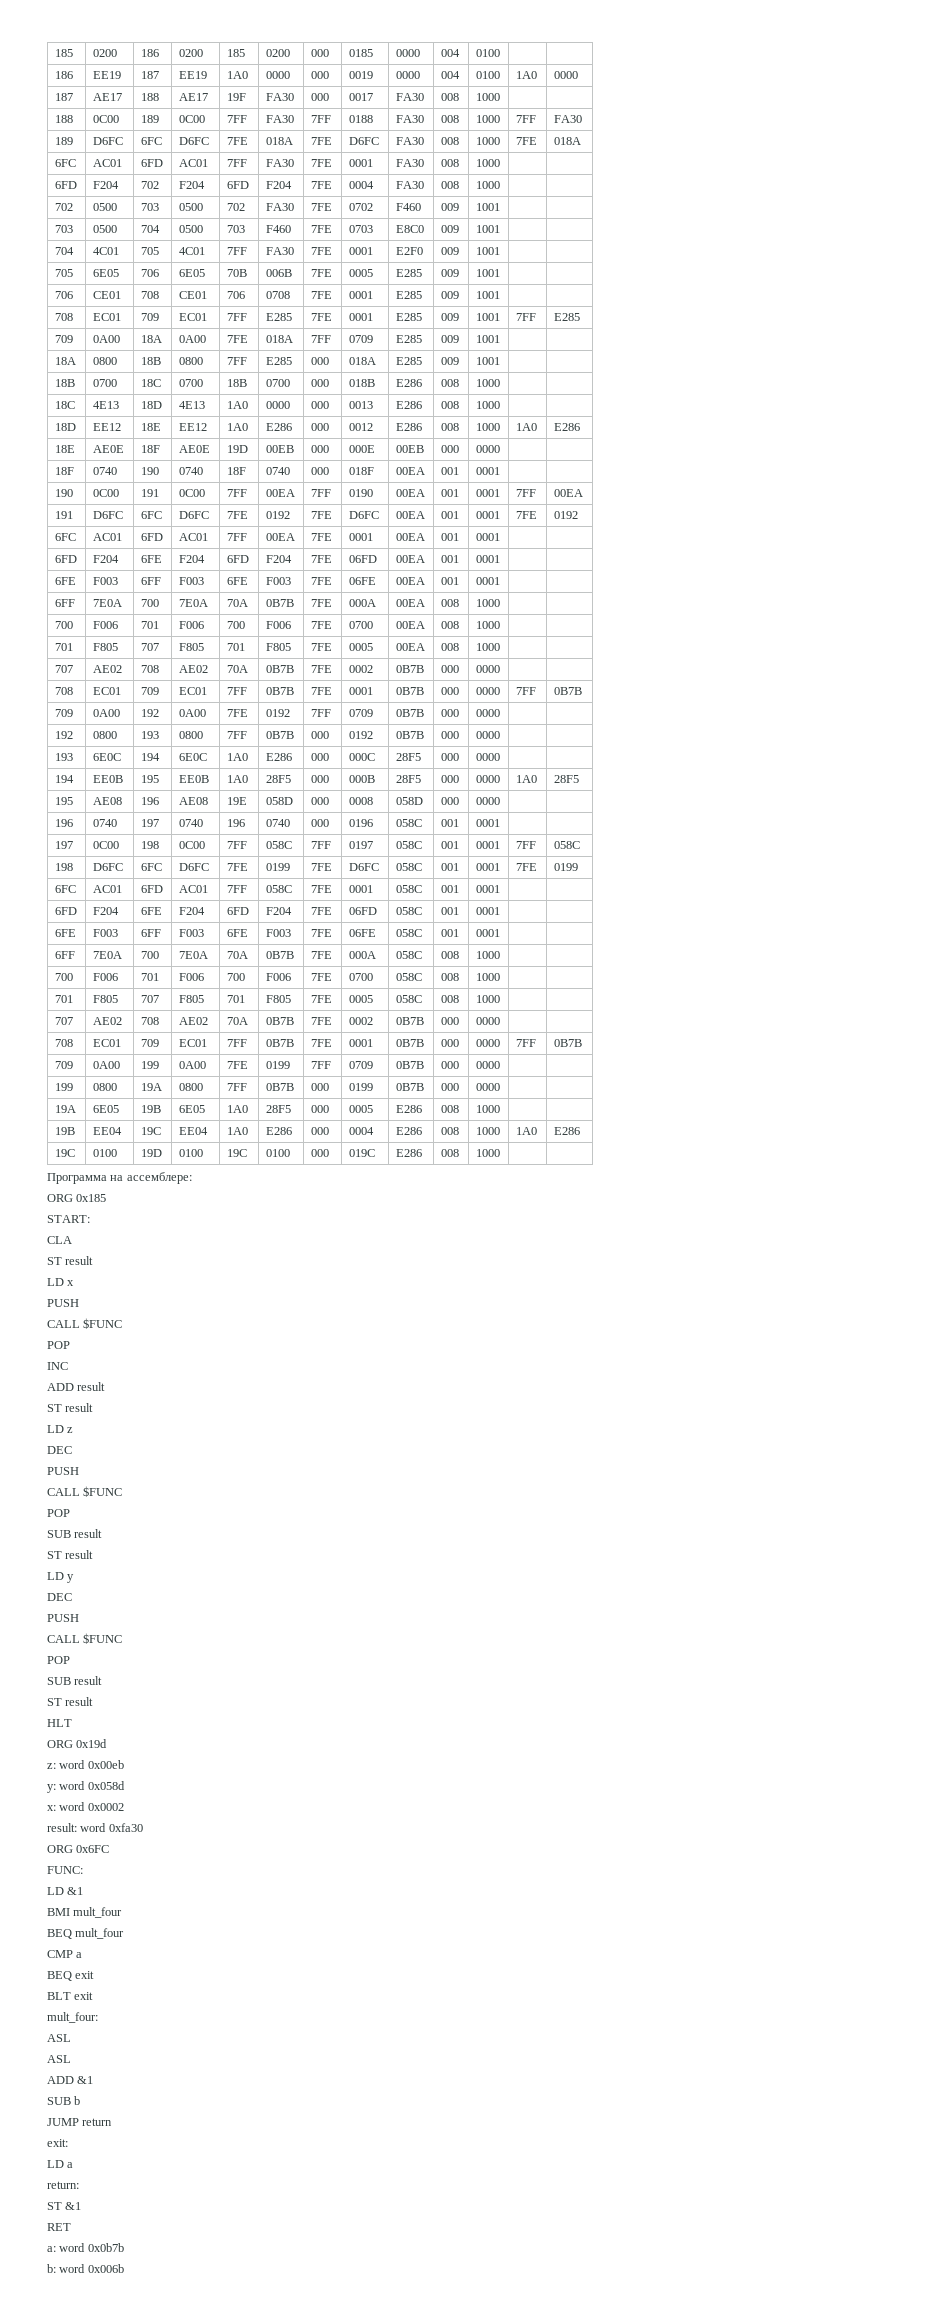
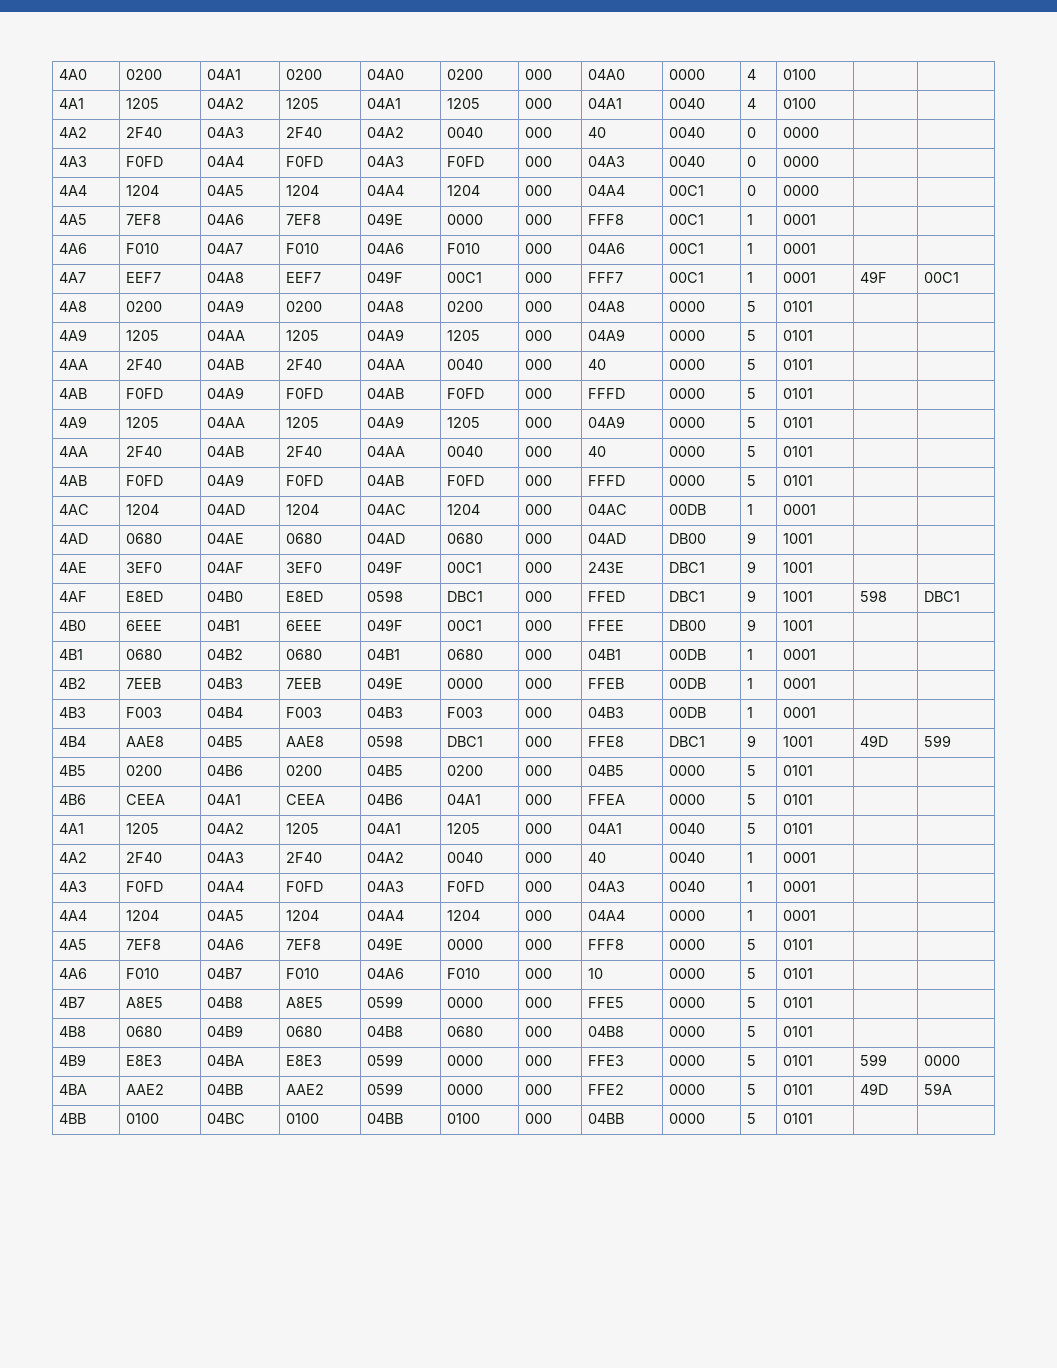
- 185 | 0200 | 186 | 0200 | 185 | 0200 | 000 | 0185 | 0000 | 004 | 0100 | |
- 186 | EE19 | 187 | EE19 | 1A0 | 0000 | 000 | 0019 | 0000 | 004 | 0100 | 1A0 | 0000
- 187 | AE17 | 188 | AE17 | 19F | FA30 | 000 | 0017 | FA30 | 008 | 1000 | |
- 188 | 0C00 | 189 | 0C00 | 7FF | FA30 | 7FF | 0188 | FA30 | 008 | 1000 | 7FF | FA30
- 189 | D6FC | 6FC | D6FC | 7FE | 018A | 7FE | D6FC | FA30 | 008 | 1000 | 7FE | 018A
- 6FC | AC01 | 6FD | AC01 | 7FF | FA30 | 7FE | 0001 | FA30 | 008 | 1000 | |
- 6FD | F204 | 702 | F204 | 6FD | F204 | 7FE | 0004 | FA30 | 008 | 1000 | |
- 702 | 0500 | 703 | 0500 | 702 | FA30 | 7FE | 0702 | F460 | 009 | 1001 | |
- 703 | 0500 | 704 | 0500 | 703 | F460 | 7FE | 0703 | E8C0 | 009 | 1001 | |
- 704 | 4C01 | 705 | 4C01 | 7FF | FA30 | 7FE | 0001 | E2F0 | 009 | 1001 | |
- 705 | 6E05 | 706 | 6E05 | 70B | 006B | 7FE | 0005 | E285 | 009 | 1001 | |
- 706 | CE01 | 708 | CE01 | 706 | 0708 | 7FE | 0001 | E285 | 009 | 1001 | |
- 708 | EC01 | 709 | EC01 | 7FF | E285 | 7FE | 0001 | E285 | 009 | 1001 | 7FF | E285
- 709 | 0A00 | 18A | 0A00 | 7FE | 018A | 7FF | 0709 | E285 | 009 | 1001 | |
- 18A | 0800 | 18B | 0800 | 7FF | E285 | 000 | 018A | E285 | 009 | 1001 | |
- 18B | 0700 | 18C | 0700 | 18B | 0700 | 000 | 018B | E286 | 008 | 1000 | |
- 18C | 4E13 | 18D | 4E13 | 1A0 | 0000 | 000 | 0013 | E286 | 008 | 1000 | |
- 18D | EE12 | 18E | EE12 | 1A0 | E286 | 000 | 0012 | E286 | 008 | 1000 | 1A0 | E286
- 18E | AE0E | 18F | AE0E | 19D | 00EB | 000 | 000E | 00EB | 000 | 0000 | |
- 18F | 0740 | 190 | 0740 | 18F | 0740 | 000 | 018F | 00EA | 001 | 0001 | |
- 190 | 0C00 | 191 | 0C00 | 7FF | 00EA | 7FF | 0190 | 00EA | 001 | 0001 | 7FF | 00EA
- 191 | D6FC | 6FC | D6FC | 7FE | 0192 | 7FE | D6FC | 00EA | 001 | 0001 | 7FE | 0192
- 6FC | AC01 | 6FD | AC01 | 7FF | 00EA | 7FE | 0001 | 00EA | 001 | 0001 | |
- 6FD | F204 | 6FE | F204 | 6FD | F204 | 7FE | 06FD | 00EA | 001 | 0001 | |
- 6FE | F003 | 6FF | F003 | 6FE | F003 | 7FE | 06FE | 00EA | 001 | 0001 | |
- 6FF | 7E0A | 700 | 7E0A | 70A | 0B7B | 7FE | 000A | 00EA | 008 | 1000 | |
- 700 | F006 | 701 | F006 | 700 | F006 | 7FE | 0700 | 00EA | 008 | 1000 | |
- 701 | F805 | 707 | F805 | 701 | F805 | 7FE | 0005 | 00EA | 008 | 1000 | |
- 707 | AE02 | 708 | AE02 | 70A | 0B7B | 7FE | 0002 | 0B7B | 000 | 0000 | |
- 708 | EC01 | 709 | EC01 | 7FF | 0B7B | 7FE | 0001 | 0B7B | 000 | 0000 | 7FF | 0B7B
- 709 | 0A00 | 192 | 0A00 | 7FE | 0192 | 7FF | 0709 | 0B7B | 000 | 0000 | |
- 192 | 0800 | 193 | 0800 | 7FF | 0B7B | 000 | 0192 | 0B7B | 000 | 0000 | |
- 193 | 6E0C | 194 | 6E0C | 1A0 | E286 | 000 | 000C | 28F5 | 000 | 0000 | |
- 194 | EE0B | 195 | EE0B | 1A0 | 28F5 | 000 | 000B | 28F5 | 000 | 0000 | 1A0 | 28F5
- 195 | AE08 | 196 | AE08 | 19E | 058D | 000 | 0008 | 058D | 000 | 0000 | |
- 196 | 0740 | 197 | 0740 | 196 | 0740 | 000 | 0196 | 058C | 001 | 0001 | |
- 197 | 0C00 | 198 | 0C00 | 7FF | 058C | 7FF | 0197 | 058C | 001 | 0001 | 7FF | 058C
- 198 | D6FC | 6FC | D6FC | 7FE | 0199 | 7FE | D6FC | 058C | 001 | 0001 | 7FE | 0199
- 6FC | AC01 | 6FD | AC01 | 7FF | 058C | 7FE | 0001 | 058C | 001 | 0001 | |
- 6FD | F204 | 6FE | F204 | 6FD | F204 | 7FE | 06FD | 058C | 001 | 0001 | |
- 6FE | F003 | 6FF | F003 | 6FE | F003 | 7FE | 06FE | 058C | 001 | 0001 | |
- 6FF | 7E0A | 700 | 7E0A | 70A | 0B7B | 7FE | 000A | 058C | 008 | 1000 | |
- 700 | F006 | 701 | F006 | 700 | F006 | 7FE | 0700 | 058C | 008 | 1000 | |
- 701 | F805 | 707 | F805 | 701 | F805 | 7FE | 0005 | 058C | 008 | 1000 | |
- 707 | AE02 | 708 | AE02 | 70A | 0B7B | 7FE | 0002 | 0B7B | 000 | 0000 | |
- 708 | EC01 | 709 | EC01 | 7FF | 0B7B | 7FE | 0001 | 0B7B | 000 | 0000 | 7FF | 0B7B
- 709 | 0A00 | 199 | 0A00 | 7FE | 0199 | 7FF | 0709 | 0B7B | 000 | 0000 | |
- 199 | 0800 | 19A | 0800 | 7FF | 0B7B | 000 | 0199 | 0B7B | 000 | 0000 | |
- 19A | 6E05 | 19B | 6E05 | 1A0 | 28F5 | 000 | 0005 | E286 | 008 | 1000 | |
- 19B | EE04 | 19C | EE04 | 1A0 | E286 | 000 | 0004 | E286 | 008 | 1000 | 1A0 | E286
- 19C | 0100 | 19D | 0100 | 19C | 0100 | 000 | 019C | E286 | 008 | 1000 | |
- Программа на ассемблере:
- ORG 0x185
- START:
- CLA
- ST result
- LD x
- PUSH
- CALL $FUNC
- POP
- INC
- ADD result
- ST result
- LD z
- DEC
- PUSH
- CALL $FUNC
- POP
- SUB result
- ST result
- LD y
- DEC
- PUSH
- CALL $FUNC
- POP
- SUB result
- ST result
- HLT
- ORG 0x19d
- z: word 0x00eb
- y: word 0x058d
- x: word 0x0002
- result: word 0xfa30
- ORG 0x6FC
- FUNC:
- LD &1
- BMI mult_four
- BEQ mult_four
- CMP a
- BEQ exit
- BLT exit
- mult_four:
- ASL
- ASL
- ADD &1
- SUB b
- JUMP return
- exit:
- LD a
- return:
- ST &1
- RET
- a: word 0x0b7b
- b: word 0x006b
+ 4A0 | 0200 | 04A1 | 0200 | 04A0 | 0200 | 000 | 04A0 | 0000 | 4 | 0100 | |
+ 4A1 | 1205 | 04A2 | 1205 | 04A1 | 1205 | 000 | 04A1 | 0040 | 4 | 0100 | |
+ 4A2 | 2F40 | 04A3 | 2F40 | 04A2 | 0040 | 000 | 40 | 0040 | 0 | 0000 | |
+ 4A3 | F0FD | 04A4 | F0FD | 04A3 | F0FD | 000 | 04A3 | 0040 | 0 | 0000 | |
+ 4A4 | 1204 | 04A5 | 1204 | 04A4 | 1204 | 000 | 04A4 | 00C1 | 0 | 0000 | |
+ 4A5 | 7EF8 | 04A6 | 7EF8 | 049E | 0000 | 000 | FFF8 | 00C1 | 1 | 0001 | |
+ 4A6 | F010 | 04A7 | F010 | 04A6 | F010 | 000 | 04A6 | 00C1 | 1 | 0001 | |
+ 4A7 | EEF7 | 04A8 | EEF7 | 049F | 00C1 | 000 | FFF7 | 00C1 | 1 | 0001 | 49F | 00C1
+ 4A8 | 0200 | 04A9 | 0200 | 04A8 | 0200 | 000 | 04A8 | 0000 | 5 | 0101 | |
+ 4A9 | 1205 | 04AA | 1205 | 04A9 | 1205 | 000 | 04A9 | 0000 | 5 | 0101 | |
+ 4AA | 2F40 | 04AB | 2F40 | 04AA | 0040 | 000 | 40 | 0000 | 5 | 0101 | |
+ 4AB | F0FD | 04A9 | F0FD | 04AB | F0FD | 000 | FFFD | 0000 | 5 | 0101 | |
+ 4A9 | 1205 | 04AA | 1205 | 04A9 | 1205 | 000 | 04A9 | 0000 | 5 | 0101 | |
+ 4AA | 2F40 | 04AB | 2F40 | 04AA | 0040 | 000 | 40 | 0000 | 5 | 0101 | |
+ 4AB | F0FD | 04A9 | F0FD | 04AB | F0FD | 000 | FFFD | 0000 | 5 | 0101 | |
+ 4AC | 1204 | 04AD | 1204 | 04AC | 1204 | 000 | 04AC | 00DB | 1 | 0001 | |
+ 4AD | 0680 | 04AE | 0680 | 04AD | 0680 | 000 | 04AD | DB00 | 9 | 1001 | |
+ 4AE | 3EF0 | 04AF | 3EF0 | 049F | 00C1 | 000 | 243E | DBC1 | 9 | 1001 | |
+ 4AF | E8ED | 04B0 | E8ED | 0598 | DBC1 | 000 | FFED | DBC1 | 9 | 1001 | 598 | DBC1
+ 4B0 | 6EEE | 04B1 | 6EEE | 049F | 00C1 | 000 | FFEE | DB00 | 9 | 1001 | |
+ 4B1 | 0680 | 04B2 | 0680 | 04B1 | 0680 | 000 | 04B1 | 00DB | 1 | 0001 | |
+ 4B2 | 7EEB | 04B3 | 7EEB | 049E | 0000 | 000 | FFEB | 00DB | 1 | 0001 | |
+ 4B3 | F003 | 04B4 | F003 | 04B3 | F003 | 000 | 04B3 | 00DB | 1 | 0001 | |
+ 4B4 | AAE8 | 04B5 | AAE8 | 0598 | DBC1 | 000 | FFE8 | DBC1 | 9 | 1001 | 49D | 599
+ 4B5 | 0200 | 04B6 | 0200 | 04B5 | 0200 | 000 | 04B5 | 0000 | 5 | 0101 | |
+ 4B6 | CEEA | 04A1 | CEEA | 04B6 | 04A1 | 000 | FFEA | 0000 | 5 | 0101 | |
+ 4A1 | 1205 | 04A2 | 1205 | 04A1 | 1205 | 000 | 04A1 | 0040 | 5 | 0101 | |
+ 4A2 | 2F40 | 04A3 | 2F40 | 04A2 | 0040 | 000 | 40 | 0040 | 1 | 0001 | |
+ 4A3 | F0FD | 04A4 | F0FD | 04A3 | F0FD | 000 | 04A3 | 0040 | 1 | 0001 | |
+ 4A4 | 1204 | 04A5 | 1204 | 04A4 | 1204 | 000 | 04A4 | 0000 | 1 | 0001 | |
+ 4A5 | 7EF8 | 04A6 | 7EF8 | 049E | 0000 | 000 | FFF8 | 0000 | 5 | 0101 | |
+ 4A6 | F010 | 04B7 | F010 | 04A6 | F010 | 000 | 10 | 0000 | 5 | 0101 | |
+ 4B7 | A8E5 | 04B8 | A8E5 | 0599 | 0000 | 000 | FFE5 | 0000 | 5 | 0101 | |
+ 4B8 | 0680 | 04B9 | 0680 | 04B8 | 0680 | 000 | 04B8 | 0000 | 5 | 0101 | |
+ 4B9 | E8E3 | 04BA | E8E3 | 0599 | 0000 | 000 | FFE3 | 0000 | 5 | 0101 | 599 | 0000
+ 4BA | AAE2 | 04BB | AAE2 | 0599 | 0000 | 000 | FFE2 | 0000 | 5 | 0101 | 49D | 59A
+ 4BB | 0100 | 04BC | 0100 | 04BB | 0100 | 000 | 04BB | 0000 | 5 | 0101 | |

